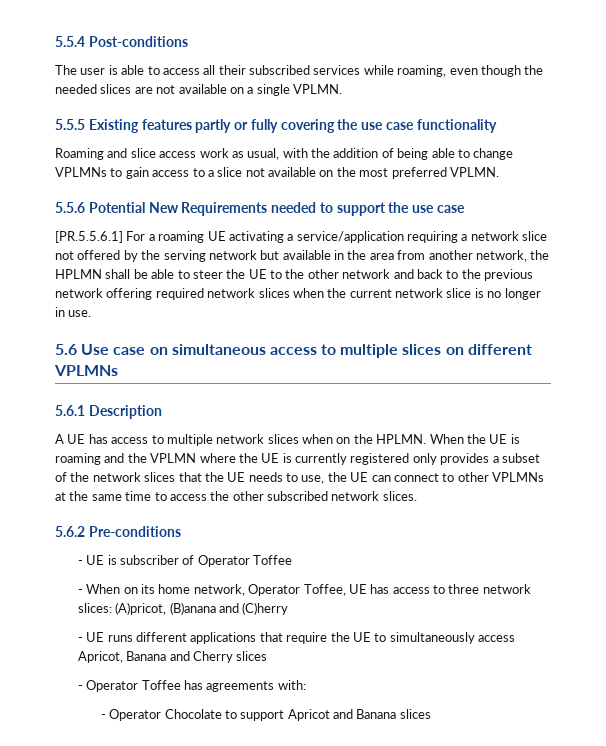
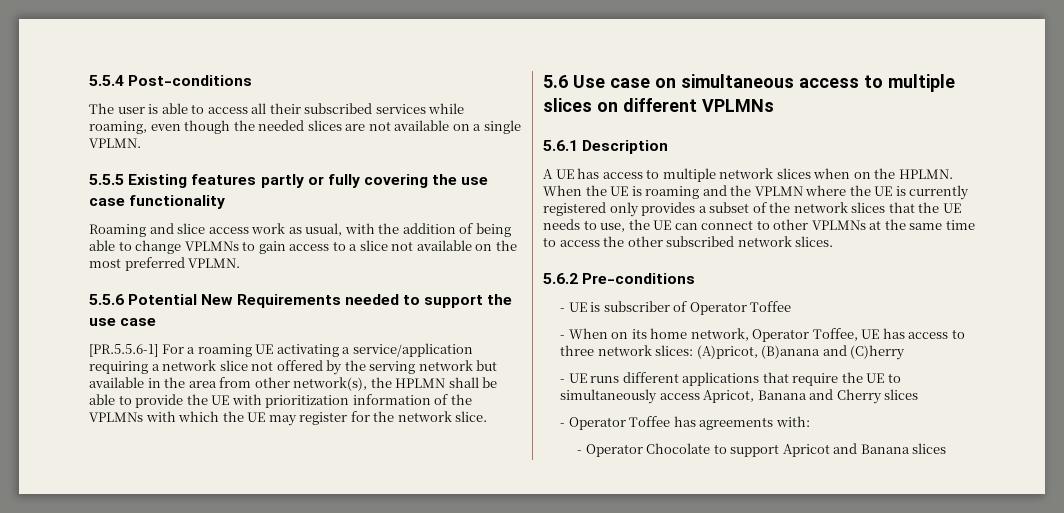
- [PR.5.5.6.1] For a roaming UE activating a service/application requiring a network slice not offered by the serving network but available in the area from another network, the HPLMN shall be able to steer the UE to the other network and back to the previous network offering required network slices when the current network slice is no longer in use.
+ [PR.5.5.6-1] For a roaming UE activating a service/application requiring a network slice not offered by the serving network but available in the area from other network(s), the HPLMN shall be able to provide the UE with prioritization information of the VPLMNs with which the UE may register for the network slice.

